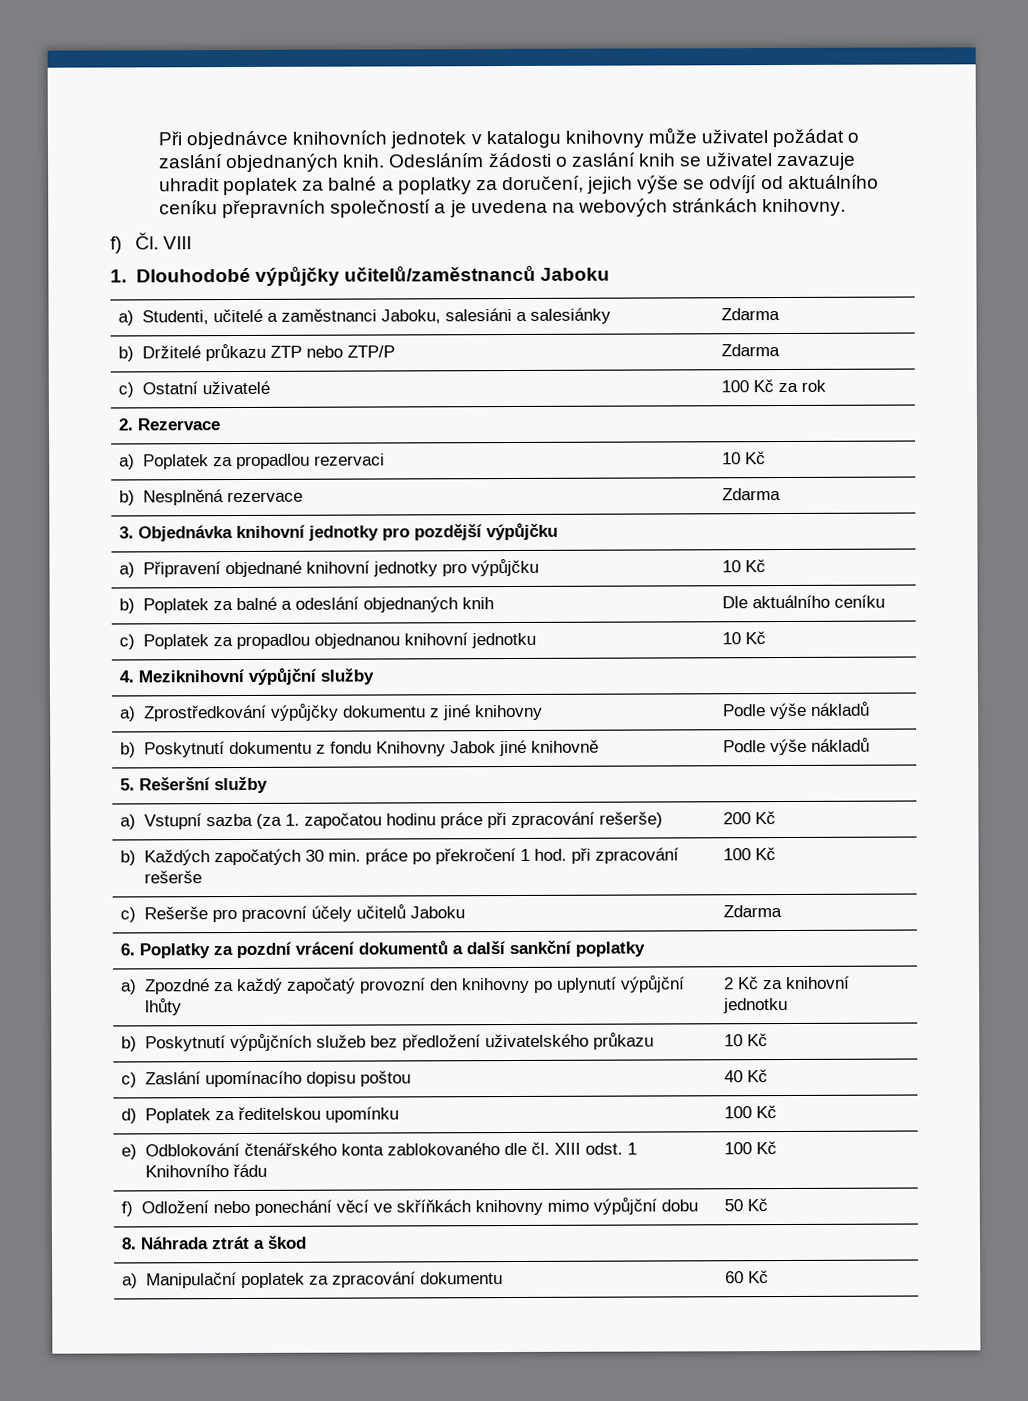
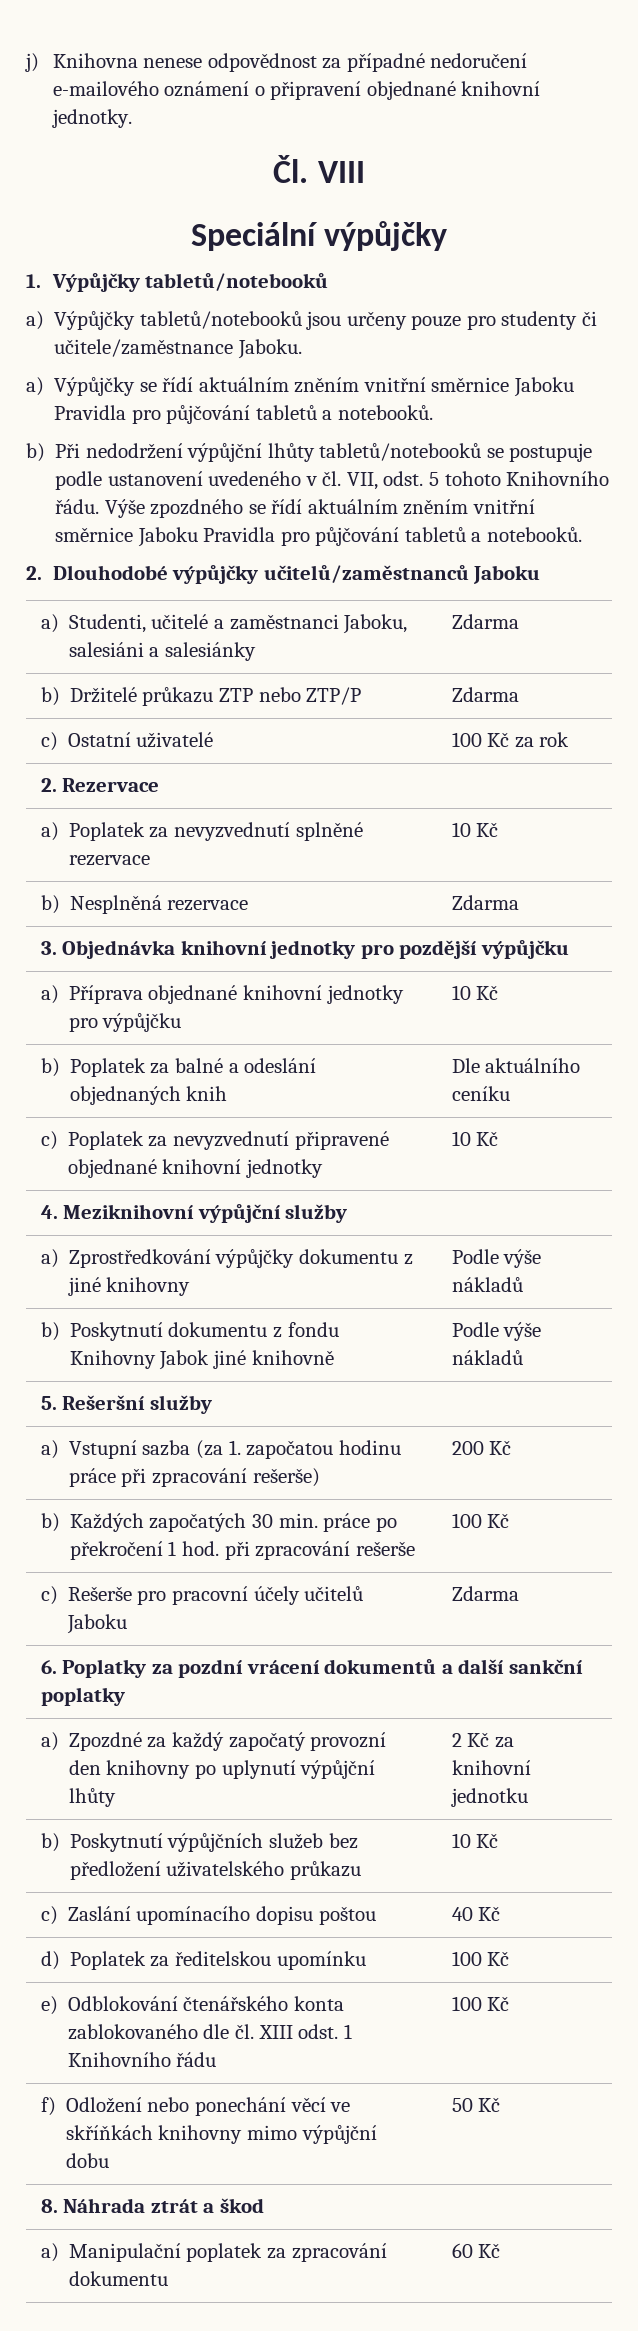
- Při objednávce knihovních jednotek v katalogu knihovny může uživatel požádat o zaslání objednaných knih. Odesláním žádosti o zaslání knih se uživatel zavazuje uhradit poplatek za balné a poplatky za doručení, jejich výše se odvíjí od aktuálního ceníku přepravních společností a je uvedena na webových stránkách knihovny.
- f) Čl. VIII
- 1. Dlouhodobé výpůjčky učitelů/zaměstnanců Jaboku
+ j) Knihovna nenese odpovědnost za případné nedoručení e-mailového oznámení o připravení objednané knihovní jednotky.
+ Čl. VIII
+ Speciální výpůjčky
+ 1. Výpůjčky tabletů/notebooků
+ a) Výpůjčky tabletů/notebooků jsou určeny pouze pro studenty či učitele/zaměstnance Jaboku.
+ a) Výpůjčky se řídí aktuálním zněním vnitřní směrnice Jaboku Pravidla pro půjčování tabletů a notebooků.
+ b) Při nedodržení výpůjční lhůty tabletů/notebooků se postupuje podle ustanovení uvedeného v čl. VII, odst. 5 tohoto Knihovního řádu. Výše zpozdného se řídí aktuálním zněním vnitřní směrnice Jaboku Pravidla pro půjčování tabletů a notebooků.
+ 2. Dlouhodobé výpůjčky učitelů/zaměstnanců Jaboku
- a) Poplatek za propadlou rezervaci | 10 Kč
+ a) Poplatek za nevyzvednutí splněné rezervace | 10 Kč
- a) Připravení objednané knihovní jednotky pro výpůjčku | 10 Kč
+ a) Příprava objednané knihovní jednotky pro výpůjčku | 10 Kč
- c) Poplatek za propadlou objednanou knihovní jednotku | 10 Kč
+ c) Poplatek za nevyzvednutí připravené objednané knihovní jednotky | 10 Kč

